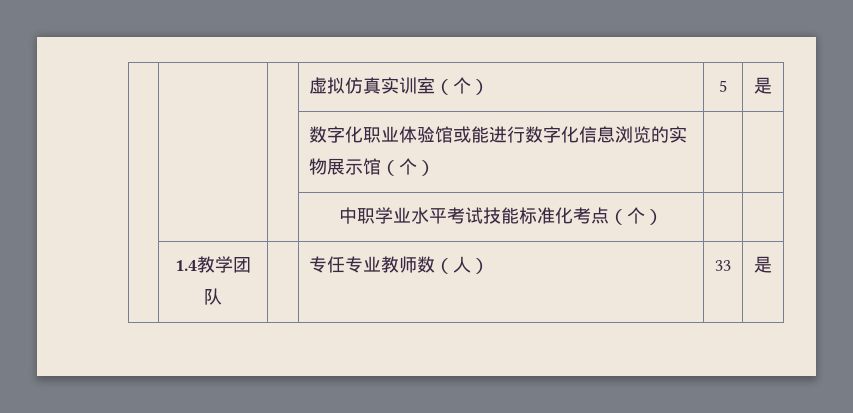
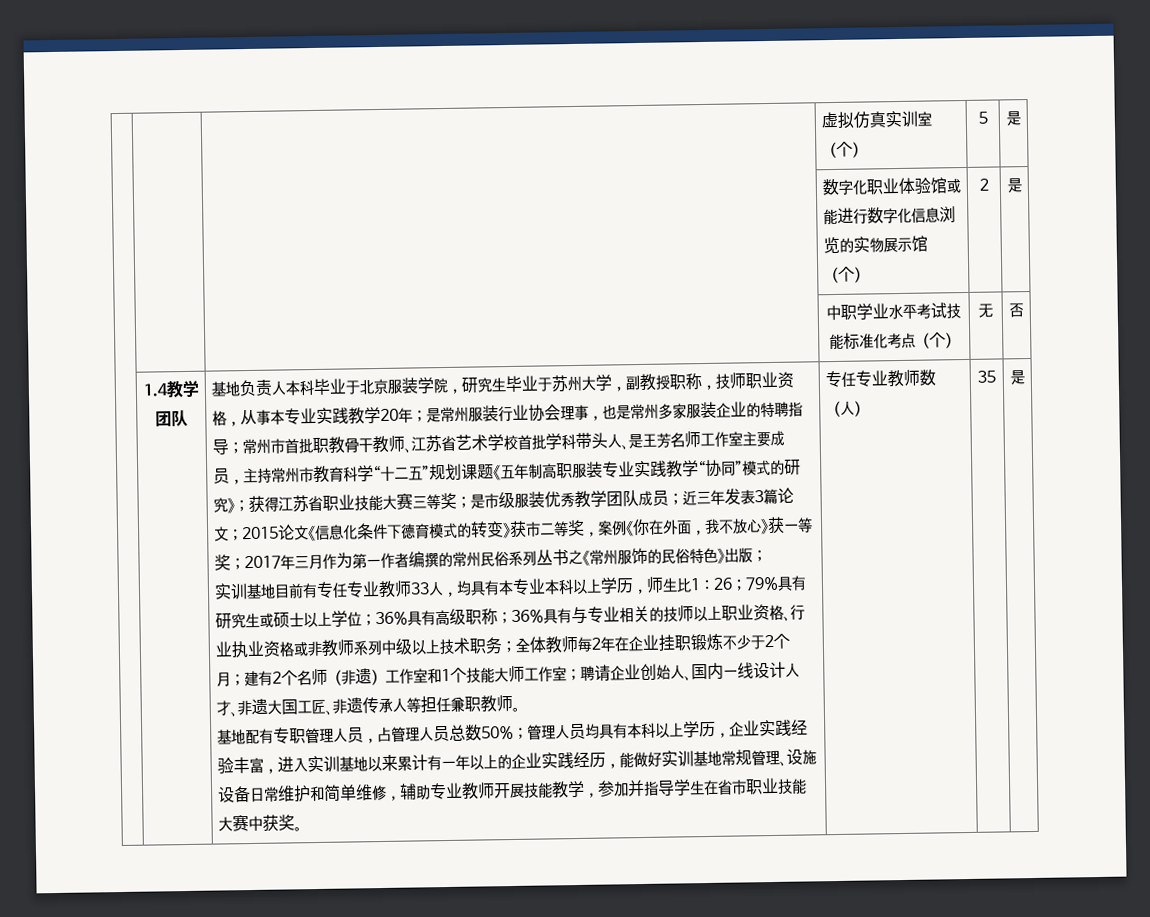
- | | | 数字化职业体验馆或能进行数字化信息浏览的实物展示馆（个） | |
+ | | | 数字化职业体验馆或能进行数字化信息浏览的实物展示馆（个） | 2 | 是
- | | | 中职学业水平考试技能标准化考点（个） | |
+ | | | 中职学业水平考试技能标准化考点（个） | 无 | 否
+ 基地负责人本科毕业于北京服装学院，研究生毕业于苏州大学，副教授职称，技师职业资格，从事本专业实践教学20年；是常州服装行业协会理事，也是常州多家服装企业的特聘指导；常州市首批职教骨干教师、江苏省艺术学校首批学科带头人、是王芳名师工作室主要成员，主持常州市教育科学“十二五”规划课题《五年制高职服装专业实践教学“协同”模式的研究》；获得江苏省职业技能大赛三等奖；是市级服装优秀教学团队成员；近三年发表3篇论文；2015论文《信息化条件下德育模式的转变》获市二等奖，案例《你在外面，我不放心》获一等奖；2017年三月作为第一作者编撰的常州民俗系列丛书之《常州服饰的民俗特色》出版；
+ 实训基地目前有专任专业教师33人，均具有本专业本科以上学历，师生比1：26；79%具有研究生或硕士以上学位；36%具有高级职称；36%具有与专业相关的技师以上职业资格、行业执业资格或非教师系列中级以上技术职务；全体教师每2年在企业挂职锻炼不少于2个月；建有2个名师（非遗）工作室和1个技能大师工作室；聘请企业创始人、国内一线设计人才、非遗大国工匠、非遗传承人等担任兼职教师。
+ 基地配有专职管理人员，占管理人员总数50%；管理人员均具有本科以上学历，企业实践经验丰富，进入实训基地以来累计有一年以上的企业实践经历，能做好实训基地常规管理、设施设备日常维护和简单维修，辅助专业教师开展技能教学，参加并指导学生在省市职业技能大赛中获奖。
- 33
+ 35

